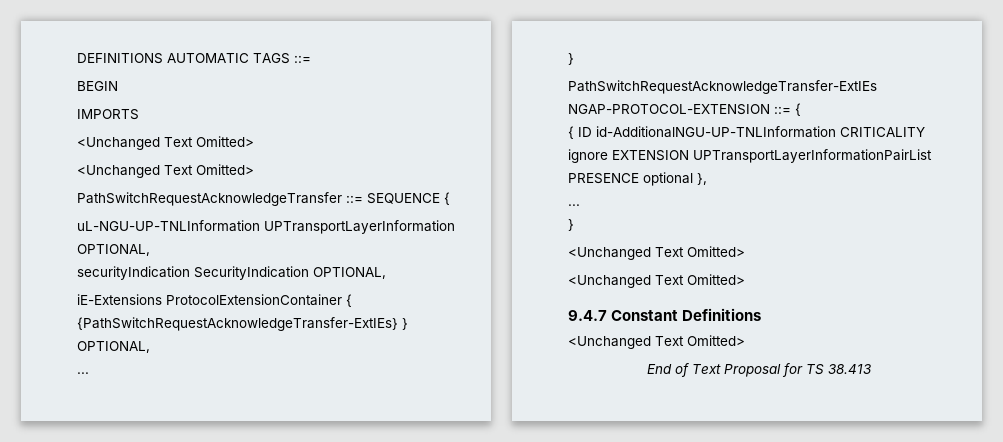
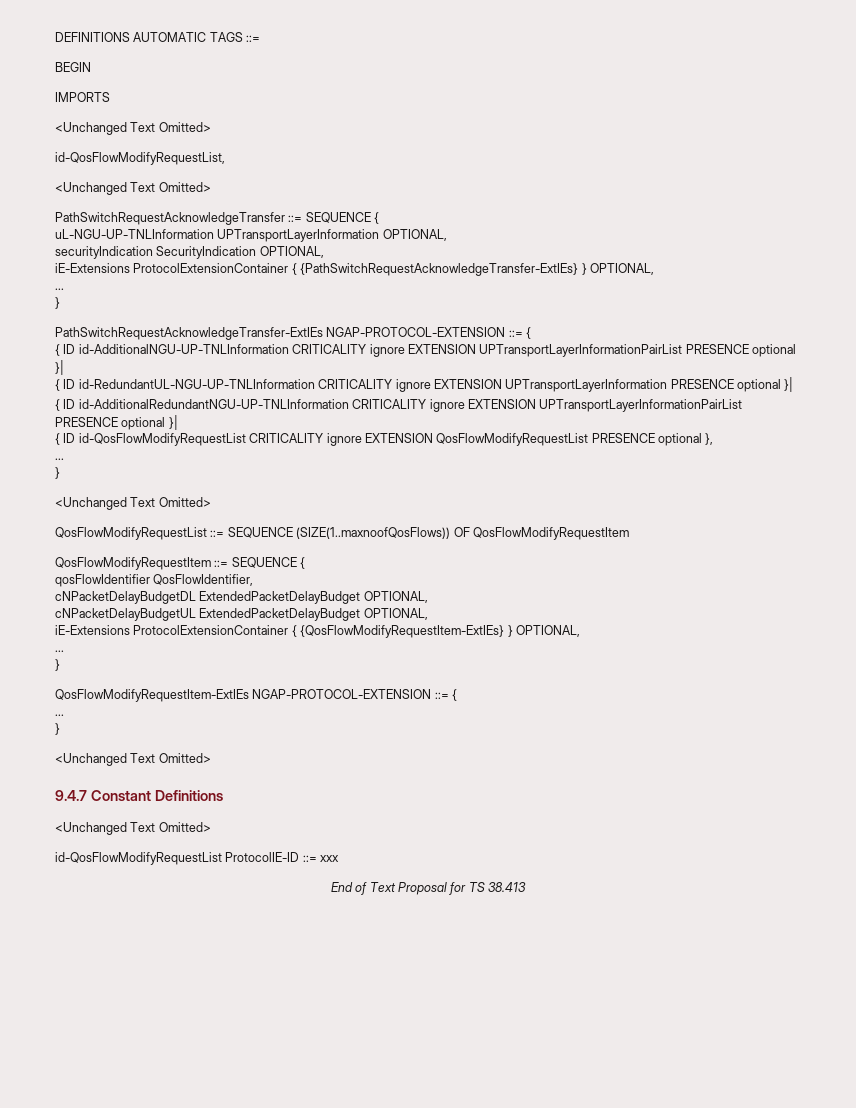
+ id-QosFlowModifyRequestList,
- { ID id-AdditionalNGU-UP-TNLInformation CRITICALITY ignore EXTENSION UPTransportLayerInformationPairList PRESENCE optional },
+ { ID id-AdditionalNGU-UP-TNLInformation CRITICALITY ignore EXTENSION UPTransportLayerInformationPairList PRESENCE optional }|
+ { ID id-RedundantUL-NGU-UP-TNLInformation CRITICALITY ignore EXTENSION UPTransportLayerInformation PRESENCE optional }|
+ { ID id-AdditionalRedundantNGU-UP-TNLInformation CRITICALITY ignore EXTENSION UPTransportLayerInformationPairList PRESENCE optional }|
+ { ID id-QosFlowModifyRequestList CRITICALITY ignore EXTENSION QosFlowModifyRequestList PRESENCE optional },
+ QosFlowModifyRequestList ::= SEQUENCE (SIZE(1..maxnoofQosFlows)) OF QosFlowModifyRequestItem
+ QosFlowModifyRequestItem ::= SEQUENCE {
+ qosFlowIdentifier QosFlowIdentifier,
+ cNPacketDelayBudgetDL ExtendedPacketDelayBudget OPTIONAL,
+ cNPacketDelayBudgetUL ExtendedPacketDelayBudget OPTIONAL,
+ iE-Extensions ProtocolExtensionContainer { {QosFlowModifyRequestItem-ExtIEs} } OPTIONAL,
+ ...
+ }
+ QosFlowModifyRequestItem-ExtIEs NGAP-PROTOCOL-EXTENSION ::= {
+ ...
+ }
+ id-QosFlowModifyRequestList ProtocolIE-ID ::= xxx

